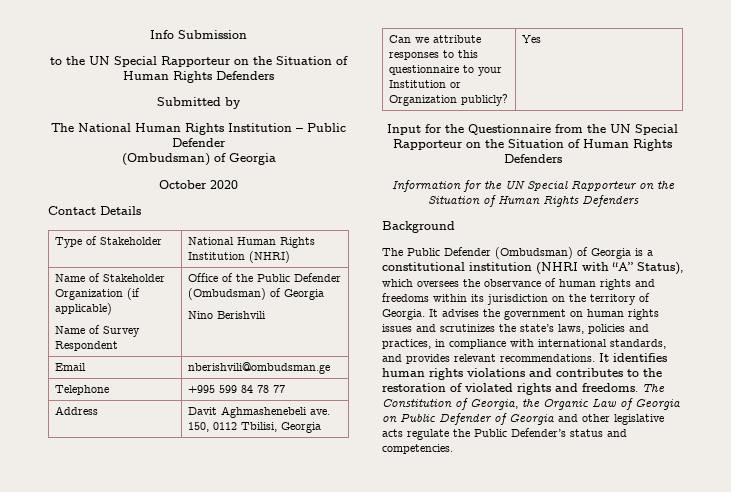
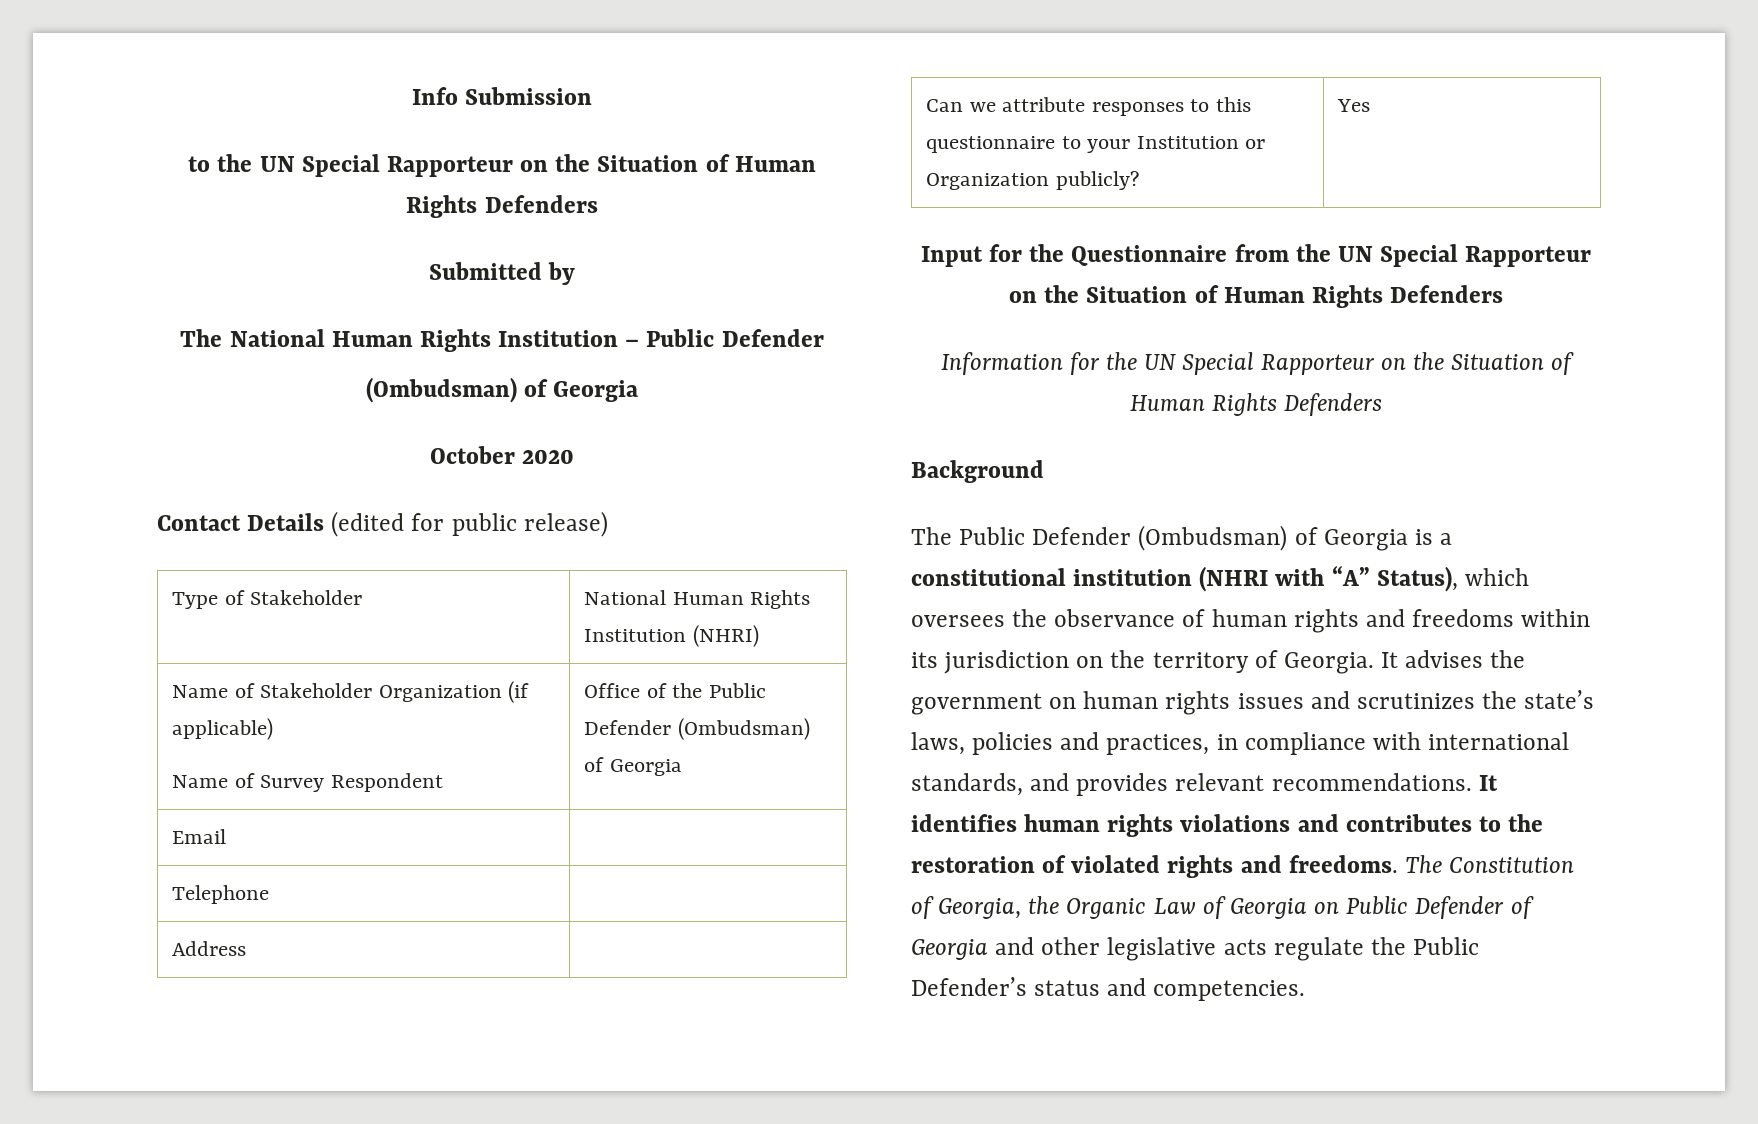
- Contact Details
+ Contact Details (edited for public release)
  Name of Stakeholder Organization (if applicable)
  Name of Survey Respondent | Office of the Public Defender (Ombudsman) of Georgia
- Nino Berishvili
- Email | nberishvili@ombudsman.ge
+ Email |
- Telephone | +995 599 84 78 77
- Address | Davit Aghmashenebeli ave. 150, 0112 Tbilisi, Georgia
+ Telephone |
+ Address |

